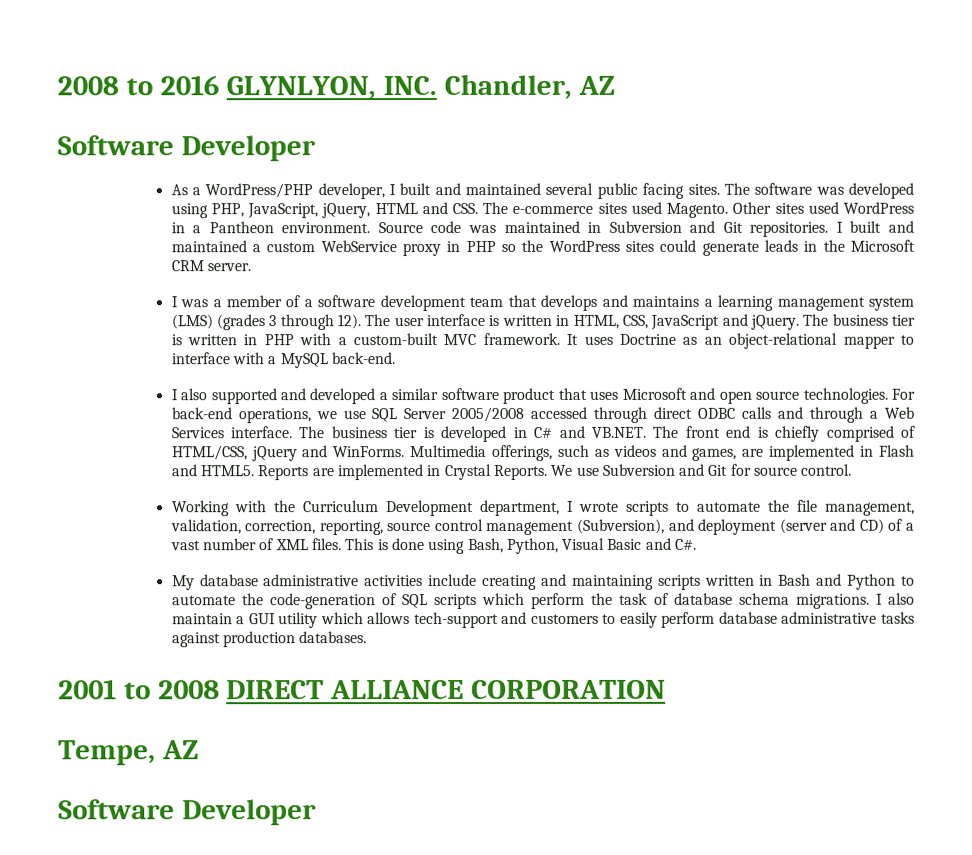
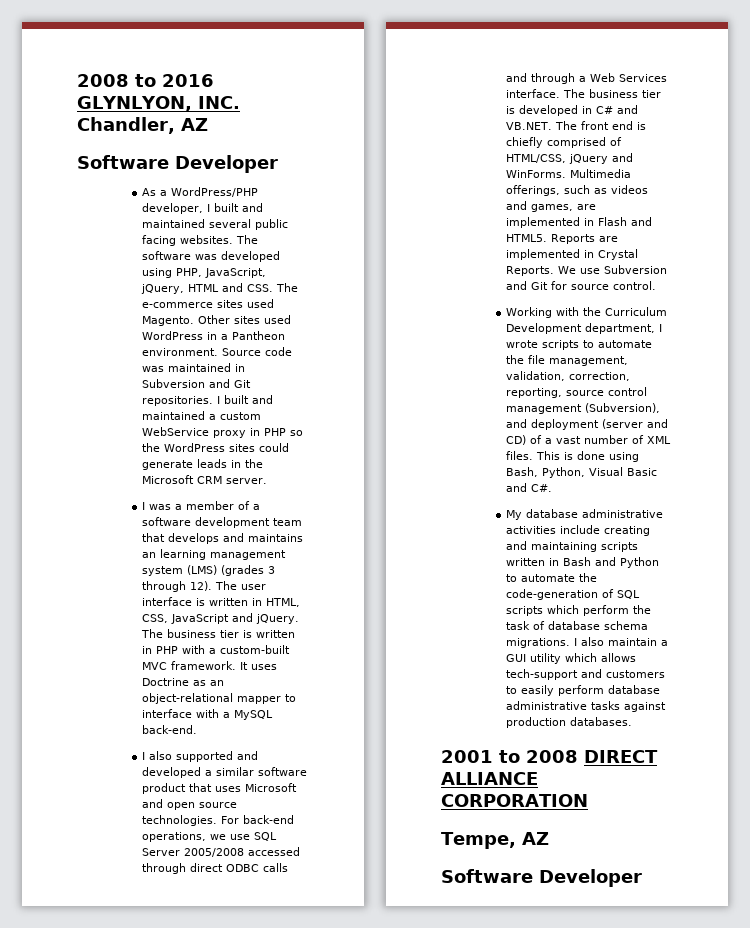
- As a WordPress/PHP developer, I built and maintained several public facing sites.
+ As a WordPress/PHP developer, I built and maintained several public facing websites.
- I was a member of a software development team that develops and maintains a learning management system (LMS) (grades 3 through 12).
+ I was a member of a software development team that develops and maintains an learning management system (LMS) (grades 3 through 12).

